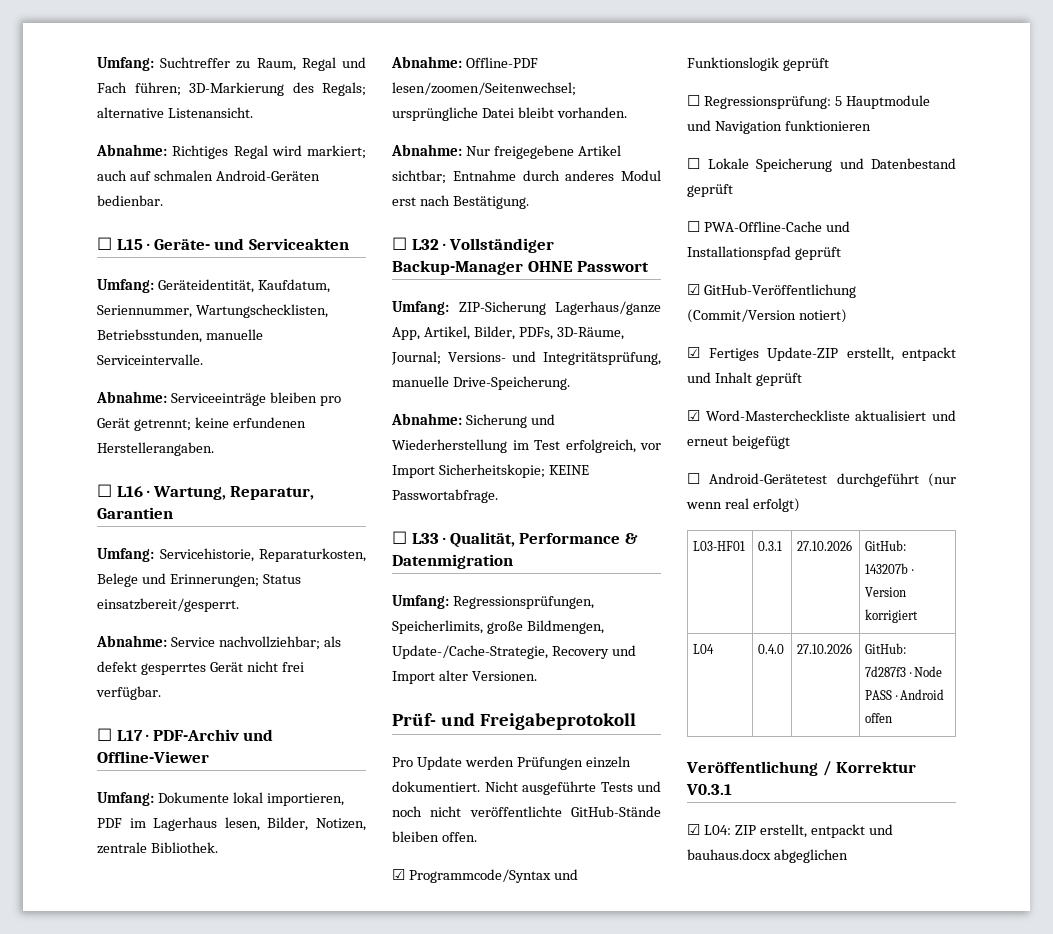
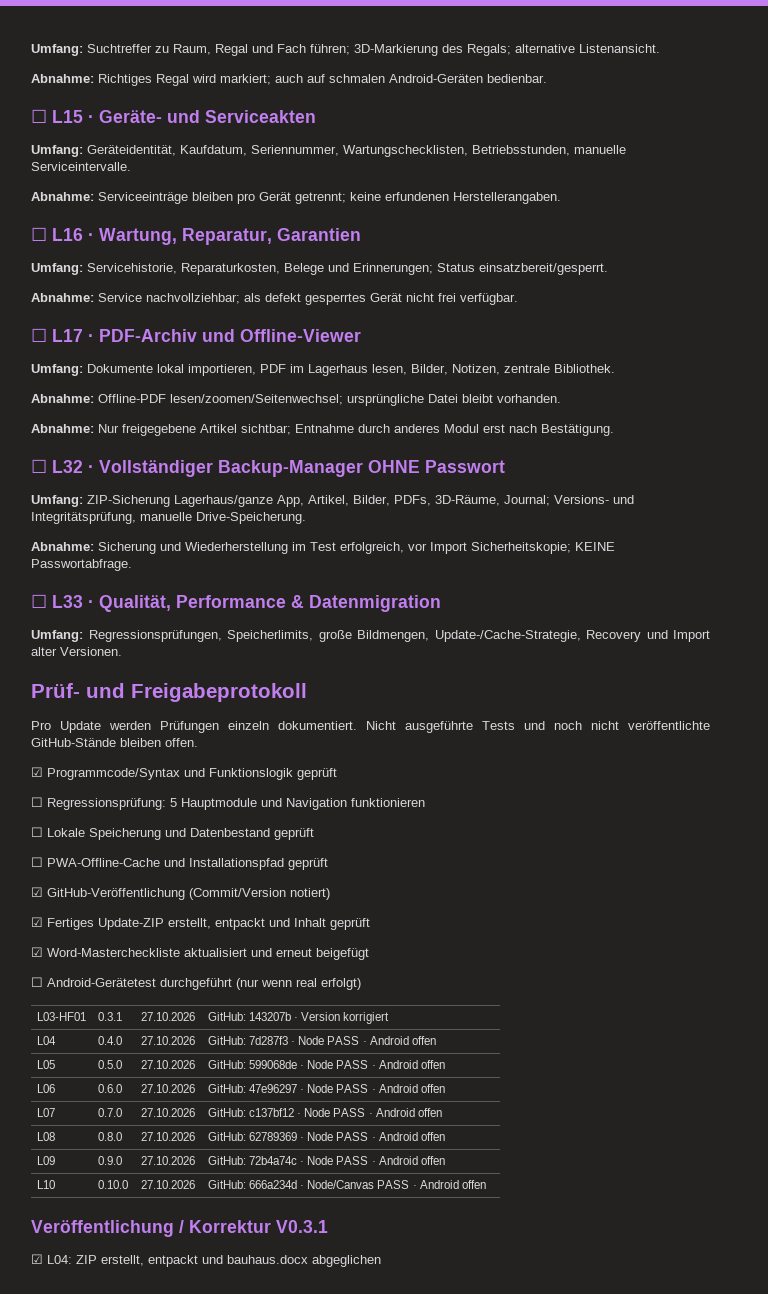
+ L05 | 0.5.0 | 27.10.2026 | GitHub: 599068de · Node PASS · Android offen
+ L06 | 0.6.0 | 27.10.2026 | GitHub: 47e96297 · Node PASS · Android offen
+ L07 | 0.7.0 | 27.10.2026 | GitHub: c137bf12 · Node PASS · Android offen
+ L08 | 0.8.0 | 27.10.2026 | GitHub: 62789369 · Node PASS · Android offen
+ L09 | 0.9.0 | 27.10.2026 | GitHub: 72b4a74c · Node PASS · Android offen
+ L10 | 0.10.0 | 27.10.2026 | GitHub: 666a234d · Node/Canvas PASS · Android offen

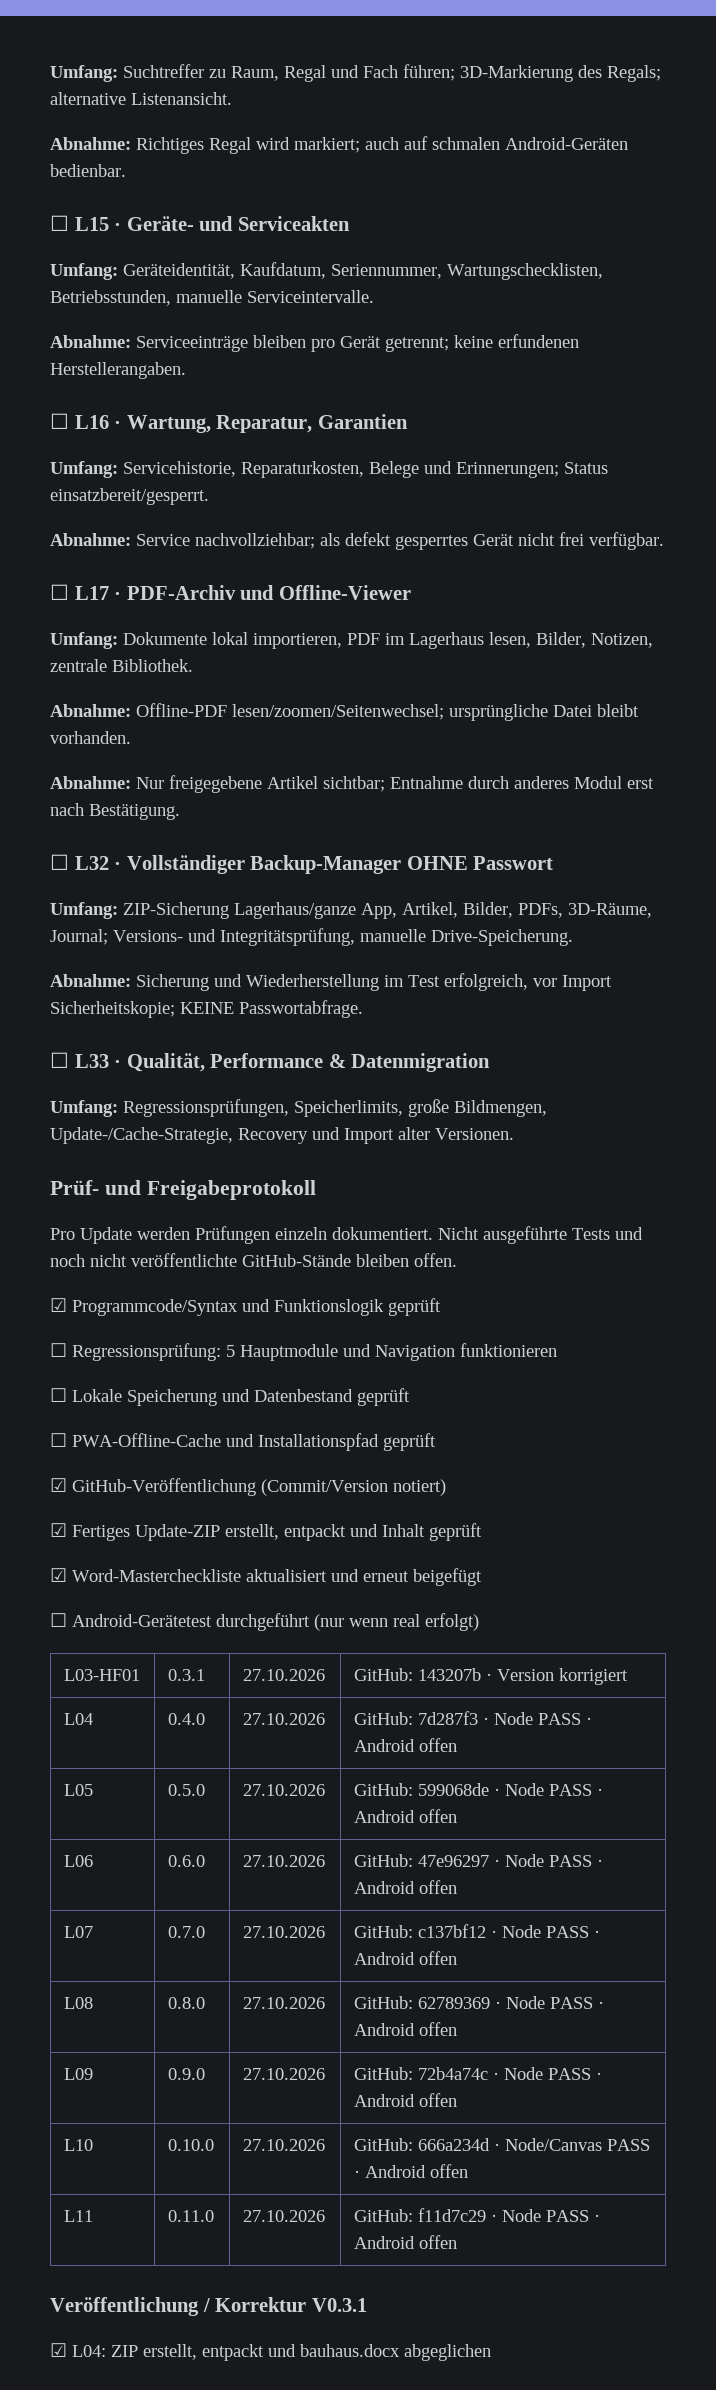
+ L11 | 0.11.0 | 27.10.2026 | GitHub: f11d7c29 · Node PASS · Android offen

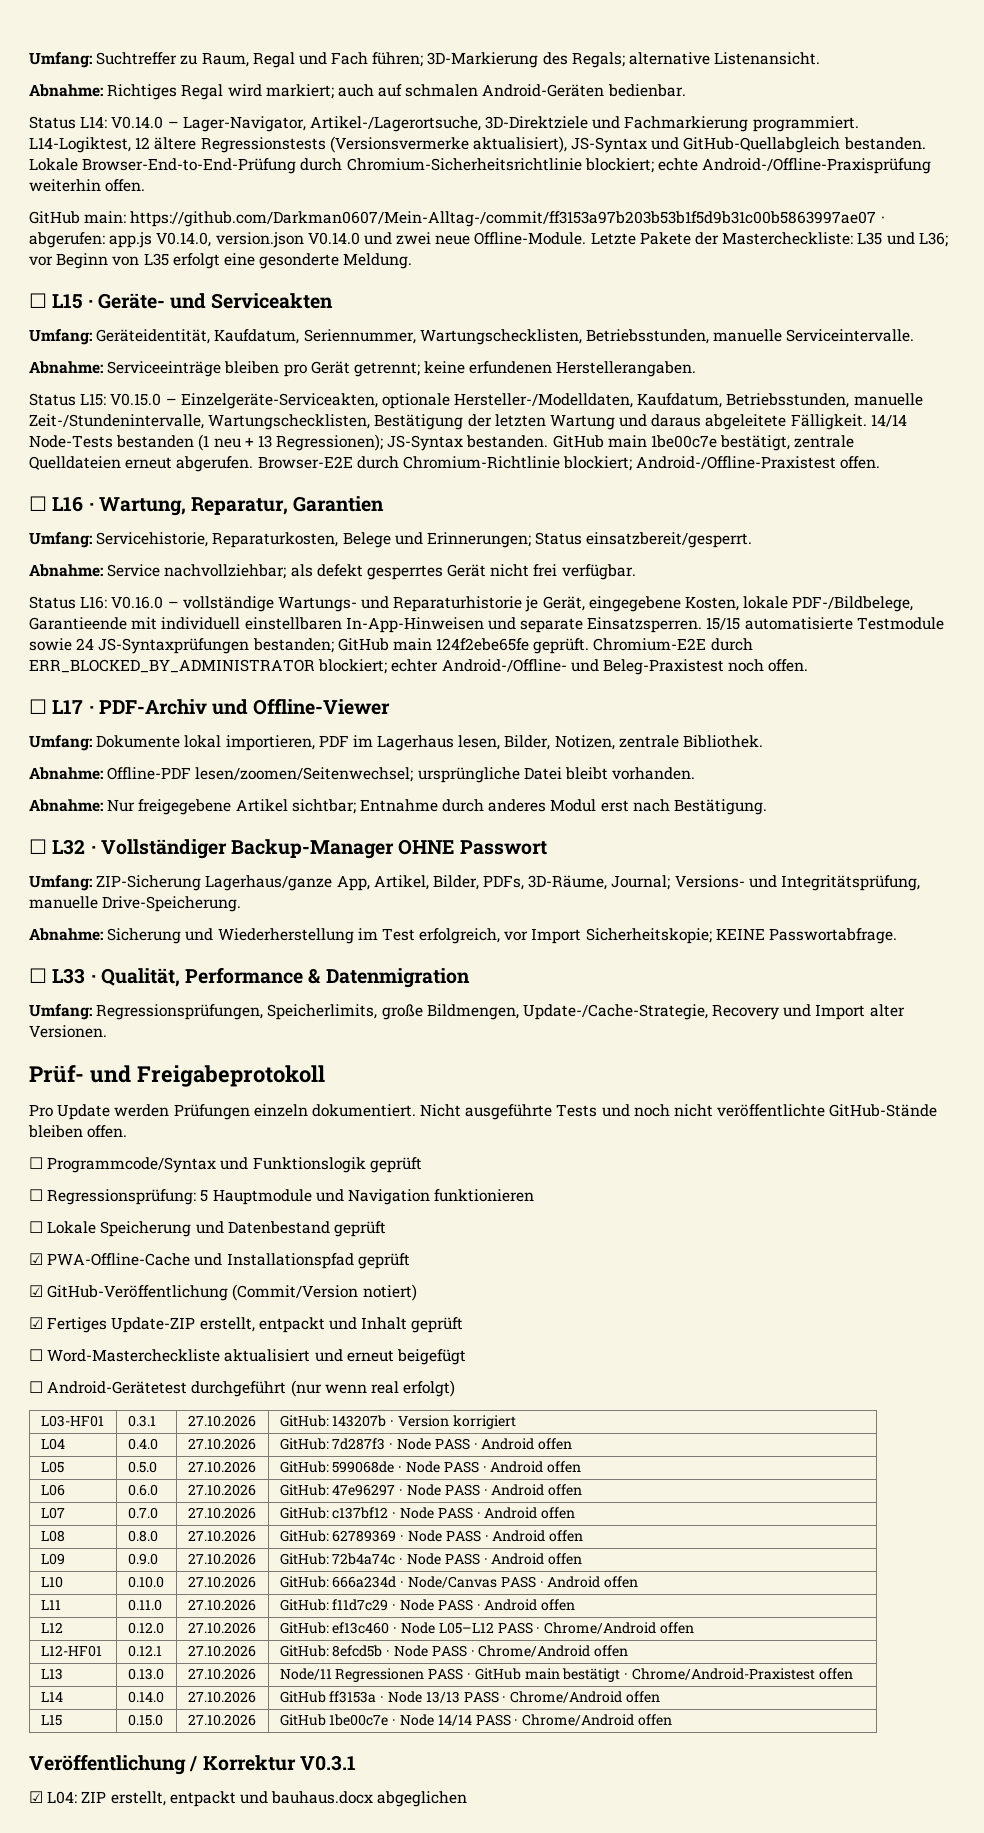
+ Status L14: V0.14.0 – Lager-Navigator, Artikel-/Lagerortsuche, 3D-Direktziele und Fachmarkierung programmiert. L14-Logiktest, 12 ältere Regressionstests (Versionsvermerke aktualisiert), JS-Syntax und GitHub-Quellabgleich bestanden. Lokale Browser-End-to-End-Prüfung durch Chromium-Sicherheitsrichtlinie blockiert; echte Android-/Offline-Praxisprüfung weiterhin offen.
+ GitHub main: https://github.com/Darkman0607/Mein-Alltag-/commit/ff3153a97b203b53b1f5d9b31c00b5863997ae07 · abgerufen: app.js V0.14.0, version.json V0.14.0 und zwei neue Offline-Module. Letzte Pakete der Mastercheckliste: L35 und L36; vor Beginn von L35 erfolgt eine gesonderte Meldung.
+ Status L15: V0.15.0 – Einzelgeräte-Serviceakten, optionale Hersteller-/Modelldaten, Kaufdatum, Betriebsstunden, manuelle Zeit-/Stundenintervalle, Wartungschecklisten, Bestätigung der letzten Wartung und daraus abgeleitete Fälligkeit. 14/14 Node-Tests bestanden (1 neu + 13 Regressionen); JS-Syntax bestanden. GitHub main 1be00c7e bestätigt, zentrale Quelldateien erneut abgerufen. Browser-E2E durch Chromium-Richtlinie blockiert; Android-/Offline-Praxistest offen.
+ Status L16: V0.16.0 – vollständige Wartungs- und Reparaturhistorie je Gerät, eingegebene Kosten, lokale PDF-/Bildbelege, Garantieende mit individuell einstellbaren In-App-Hinweisen und separate Einsatzsperren. 15/15 automatisierte Testmodule sowie 24 JS-Syntaxprüfungen bestanden; GitHub main 124f2ebe65fe geprüft. Chromium-E2E durch ERR_BLOCKED_BY_ADMINISTRATOR blockiert; echter Android-/Offline- und Beleg-Praxistest noch offen.
- ☑ Programmcode/Syntax und Funktionslogik geprüft
+ ☐ Programmcode/Syntax und Funktionslogik geprüft
- ☐ PWA-Offline-Cache und Installationspfad geprüft
+ ☑ PWA-Offline-Cache und Installationspfad geprüft
- ☑ Word-Mastercheckliste aktualisiert und erneut beigefügt
+ ☐ Word-Mastercheckliste aktualisiert und erneut beigefügt
+ L12 | 0.12.0 | 27.10.2026 | GitHub: ef13c460 · Node L05–L12 PASS · Chrome/Android offen
+ L12-HF01 | 0.12.1 | 27.10.2026 | GitHub: 8efcd5b · Node PASS · Chrome/Android offen
+ L13 | 0.13.0 | 27.10.2026 | Node/11 Regressionen PASS · GitHub main bestätigt · Chrome/Android-Praxistest offen
+ L14 | 0.14.0 | 27.10.2026 | GitHub ff3153a · Node 13/13 PASS · Chrome/Android offen
+ L15 | 0.15.0 | 27.10.2026 | GitHub 1be00c7e · Node 14/14 PASS · Chrome/Android offen

